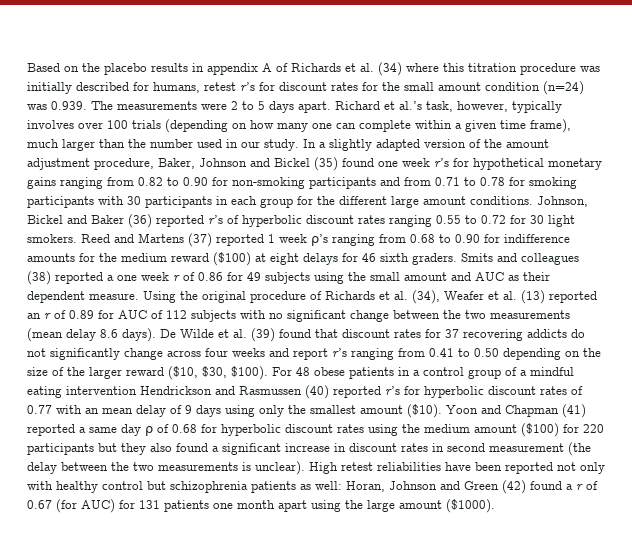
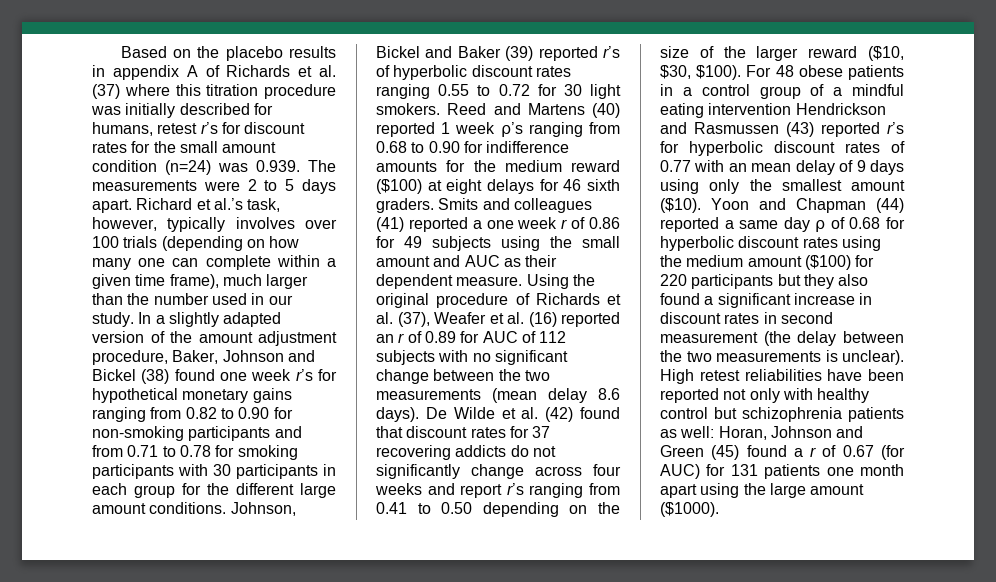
- Based on the placebo results in appendix A of Richards et al. (34) where this titration procedure was initially described for humans, retest r’s for discount rates for the small amount condition (n=24) was 0.939. The measurements were 2 to 5 days apart.
+ Based on the placebo results in appendix A of Richards et al. (37) where this titration procedure was initially described for humans, retest r’s for discount rates for the small amount condition (n=24) was 0.939. The measurements were 2 to 5 days apart.
- In a slightly adapted version of the amount adjustment procedure, Baker, Johnson and Bickel (35) found one week r’s for hypothetical monetary gains ranging from 0.82 to 0.90 for non-smoking participants and from 0.71 to 0.78 for smoking participants with 30 participants in each group for the different large amount conditions.
+ In a slightly adapted version of the amount adjustment procedure, Baker, Johnson and Bickel (38) found one week r’s for hypothetical monetary gains ranging from 0.82 to 0.90 for non-smoking participants and from 0.71 to 0.78 for smoking participants with 30 participants in each group for the different large amount conditions.
- Johnson, Bickel and Baker (36) reported r’s of hyperbolic discount rates ranging 0.55 to 0.72 for 30 light smokers.
+ Johnson, Bickel and Baker (39) reported r’s of hyperbolic discount rates ranging 0.55 to 0.72 for 30 light smokers.
- Reed and Martens (37) reported 1 week ⍴’s ranging from 0.68 to 0.90 for indifference amounts for the medium reward ($100) at eight delays for 46 sixth graders.
+ Reed and Martens (40) reported 1 week ⍴’s ranging from 0.68 to 0.90 for indifference amounts for the medium reward ($100) at eight delays for 46 sixth graders.
- Smits and colleagues (38) reported a one week r of 0.86 for 49 subjects using the small amount and AUC as their dependent measure.
+ Smits and colleagues (41) reported a one week r of 0.86 for 49 subjects using the small amount and AUC as their dependent measure.
- Using the original procedure of Richards et al. (34), Weafer et al. (13) reported an r of 0.89 for AUC of 112 subjects with no significant change between the two measurements (mean delay 8.6 days).
+ Using the original procedure of Richards et al. (37), Weafer et al. (16) reported an r of 0.89 for AUC of 112 subjects with no significant change between the two measurements (mean delay 8.6 days).
- De Wilde et al. (39) found that discount rates for 37 recovering addicts do not significantly change across four weeks and report r’s ranging from 0.41 to 0.50 depending on the size of the larger reward ($10, $30, $100).
+ De Wilde et al. (42) found that discount rates for 37 recovering addicts do not significantly change across four weeks and report r’s ranging from 0.41 to 0.50 depending on the size of the larger reward ($10, $30, $100).
- For 48 obese patients in a control group of a mindful eating intervention Hendrickson and Rasmussen (40) reported r’s for hyperbolic discount rates of 0.77 with an mean delay of 9 days using only the smallest amount ($10).
+ For 48 obese patients in a control group of a mindful eating intervention Hendrickson and Rasmussen (43) reported r’s for hyperbolic discount rates of 0.77 with an mean delay of 9 days using only the smallest amount ($10).
- Yoon and Chapman (41) reported a same day ⍴ of 0.68 for hyperbolic discount rates using the medium amount ($100) for 220 participants but they also found a significant increase in discount rates in second measurement (the delay between the two measurements is unclear).
+ Yoon and Chapman (44) reported a same day ⍴ of 0.68 for hyperbolic discount rates using the medium amount ($100) for 220 participants but they also found a significant increase in discount rates in second measurement (the delay between the two measurements is unclear).
- High retest reliabilities have been reported not only with healthy control but schizophrenia patients as well: Horan, Johnson and Green (42) found a r of 0.67 (for AUC) for 131 patients one month apart using the large amount ($1000).
+ High retest reliabilities have been reported not only with healthy control but schizophrenia patients as well: Horan, Johnson and Green (45) found a r of 0.67 (for AUC) for 131 patients one month apart using the large amount ($1000).

